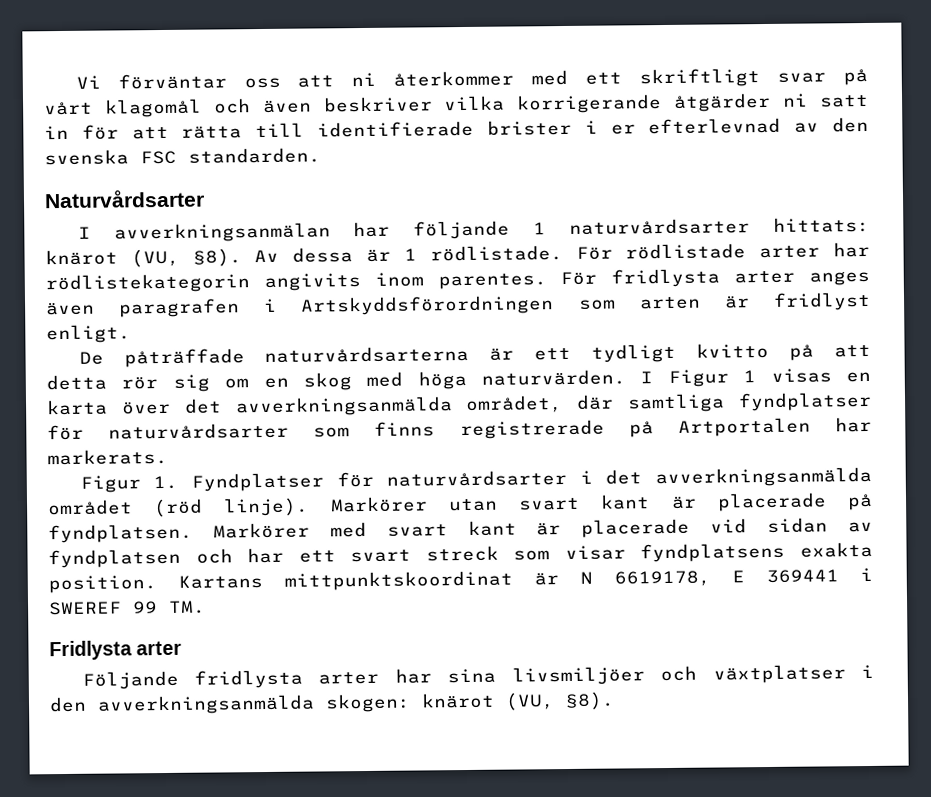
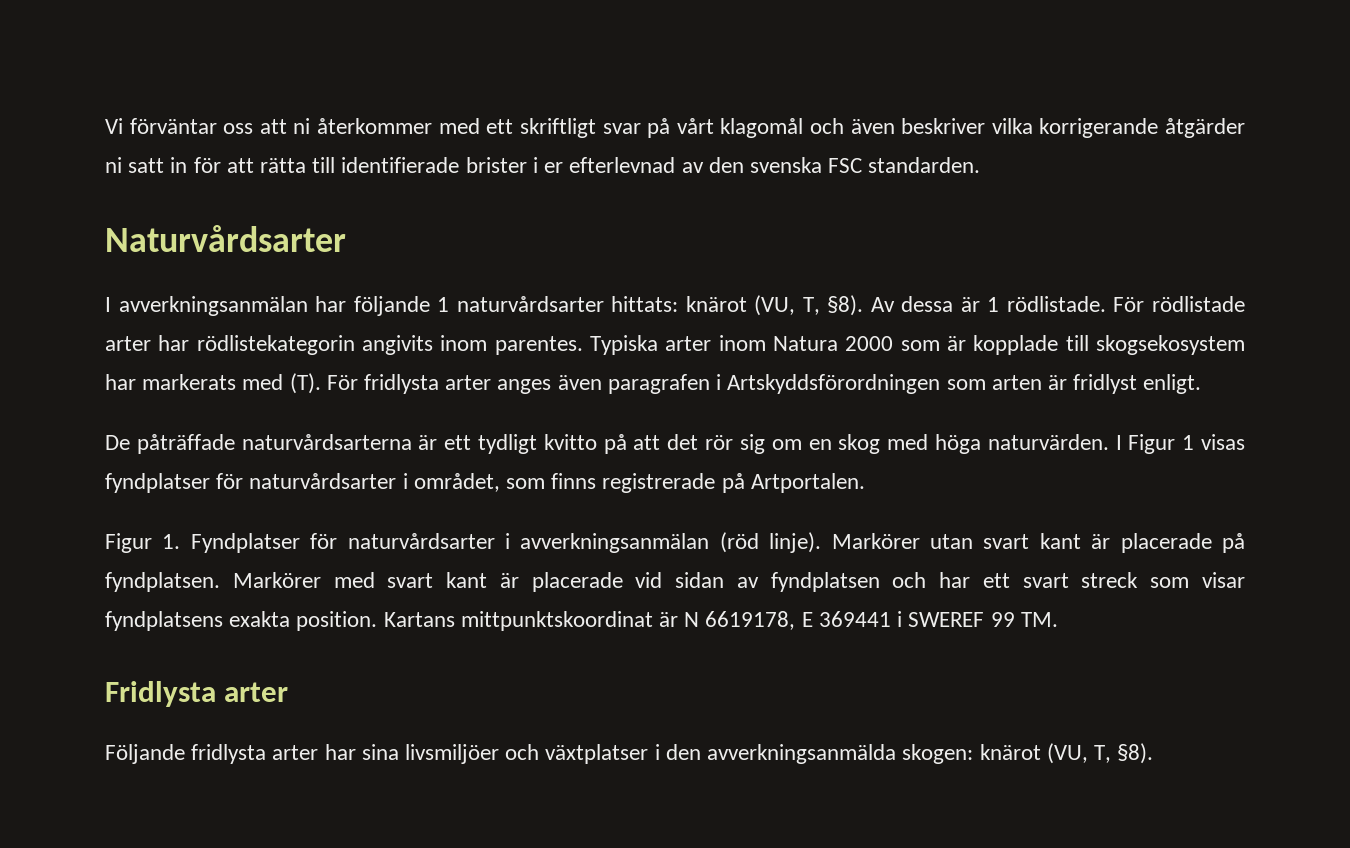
- I avverkningsanmälan har följande 1 naturvårdsarter hittats: knärot (VU, §8).
+ I avverkningsanmälan har följande 1 naturvårdsarter hittats: knärot (VU, T, §8).
- För fridlysta arter anges även paragrafen i Artskyddsförordningen som arten är fridlyst enligt.
+ Typiska arter inom Natura 2000 som är kopplade till skogsekosystem har markerats med (T). För fridlysta arter anges även paragrafen i Artskyddsförordningen som arten är fridlyst enligt.
- De påträffade naturvårdsarterna är ett tydligt kvitto på att detta rör sig om en skog med höga naturvärden.
+ De påträffade naturvårdsarterna är ett tydligt kvitto på att det rör sig om en skog med höga naturvärden.
- I Figur 1 visas en karta över det avverkningsanmälda området, där samtliga fyndplatser för naturvårdsarter som finns registrerade på Artportalen har markerats.
+ I Figur 1 visas fyndplatser för naturvårdsarter i området, som finns registrerade på Artportalen.
- Figur 1. Fyndplatser för naturvårdsarter i det avverkningsanmälda området (röd linje).
+ Figur 1. Fyndplatser för naturvårdsarter i avverkningsanmälan (röd linje).
- Följande fridlysta arter har sina livsmiljöer och växtplatser i den avverkningsanmälda skogen: knärot (VU, §8).
+ Följande fridlysta arter har sina livsmiljöer och växtplatser i den avverkningsanmälda skogen: knärot (VU, T, §8).

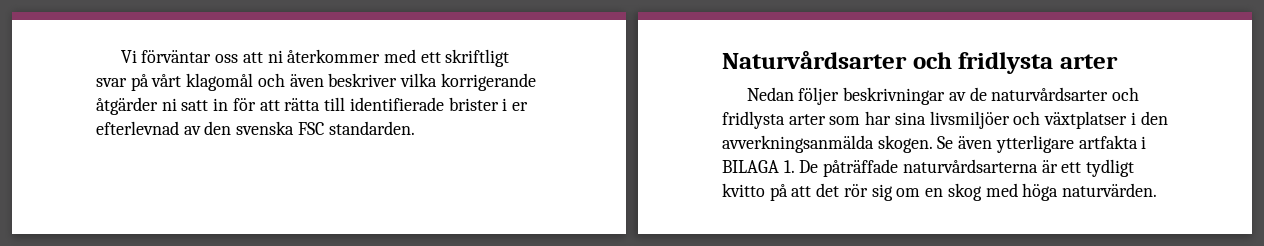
- Naturvårdsarter
- I avverkningsanmälan har följande 1 naturvårdsarter hittats: knärot (VU, T, §8). Av dessa är 1 rödlistade. För rödlistade arter har rödlistekategorin angivits inom parentes. Typiska arter inom Natura 2000 som är kopplade till skogsekosystem har markerats med (T). För fridlysta arter anges även paragrafen i Artskyddsförordningen som arten är fridlyst enligt.
- De påträffade naturvårdsarterna är ett tydligt kvitto på att det rör sig om en skog med höga naturvärden. I Figur 1 visas fyndplatser för naturvårdsarter i området, som finns registrerade på Artportalen.
- Figur 1. Fyndplatser för naturvårdsarter i avverkningsanmälan (röd linje). Markörer utan svart kant är placerade på fyndplatsen. Markörer med svart kant är placerade vid sidan av fyndplatsen och har ett svart streck som visar fyndplatsens exakta position. Kartans mittpunktskoordinat är N 6619178, E 369441 i SWEREF 99 TM.
- Fridlysta arter
- Följande fridlysta arter har sina livsmiljöer och växtplatser i den avverkningsanmälda skogen: knärot (VU, T, §8).
+ Naturvårdsarter och fridlysta arter
+ Nedan följer beskrivningar av de naturvårdsarter och fridlysta arter som har sina livsmiljöer och växtplatser i den avverkningsanmälda skogen. Se även ytterligare artfakta i BILAGA 1. De påträffade naturvårdsarterna är ett tydligt kvitto på att det rör sig om en skog med höga naturvärden.

